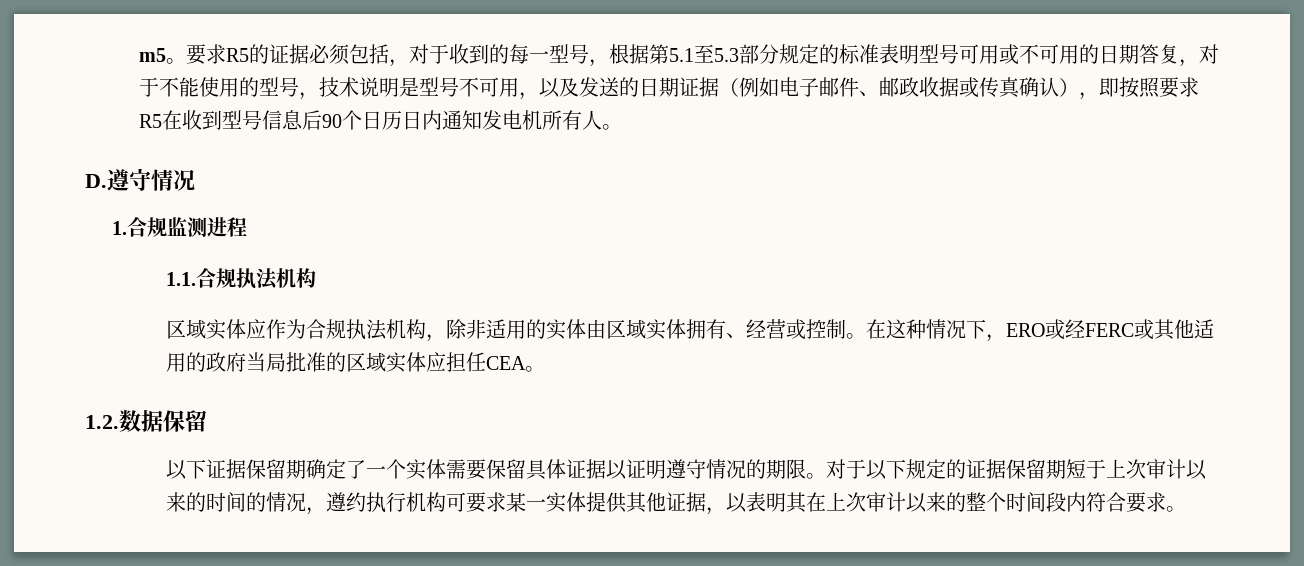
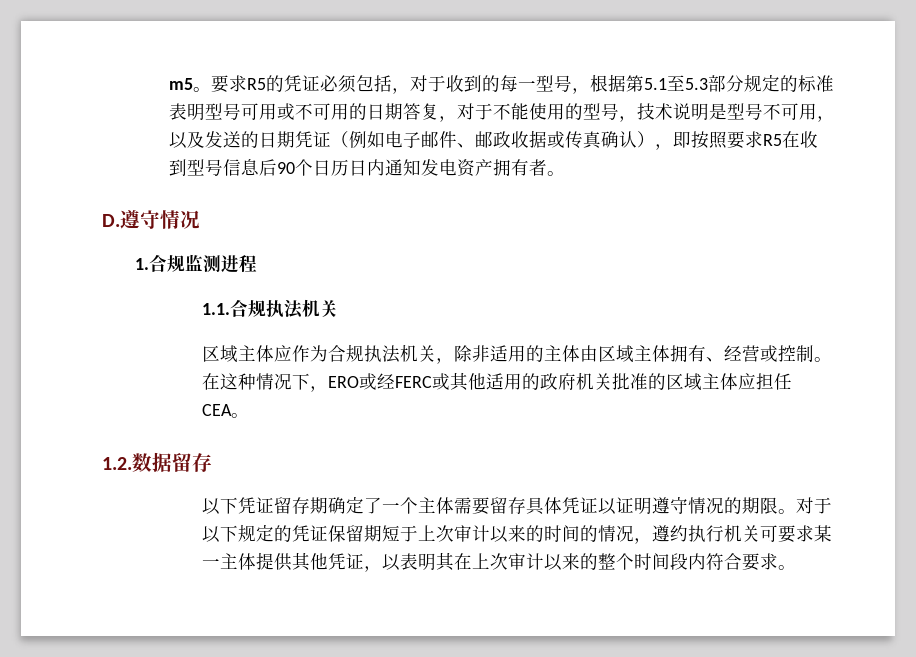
- 要求R5的证据必须包括，对于收到的每一型号，根据第5.1至5.3部分规定的标准表明型号可用或不可用的日期答复，对于不能使用的型号，技术说明是型号不可用，以及发送的日期证据（例如电子邮件、邮政收据或传真确认），即按照要求R5在收到型号信息后90个日历日内通知发电机所有人。
+ 要求R5的凭证必须包括，对于收到的每一型号，根据第5.1至5.3部分规定的标准表明型号可用或不可用的日期答复，对于不能使用的型号，技术说明是型号不可用，以及发送的日期凭证（例如电子邮件、邮政收据或传真确认），即按照要求R5在收到型号信息后90个日历日内通知发电资产拥有者。
- 1.1.合规执法机构
- 区域实体应作为合规执法机构，除非适用的实体由区域实体拥有、经营或控制。
+ 1.1.合规执法机关
+ 区域主体应作为合规执法机关，除非适用的主体由区域主体拥有、经营或控制。
- 在这种情况下，ERO或经FERC或其他适用的政府当局批准的区域实体应担任CEA。
+ 在这种情况下，ERO或经FERC或其他适用的政府机关批准的区域主体应担任CEA。
- 1.2.数据保留
- 以下证据保留期确定了一个实体需要保留具体证据以证明遵守情况的期限。
+ 1.2.数据留存
+ 以下凭证留存期确定了一个主体需要留存具体凭证以证明遵守情况的期限。
- 对于以下规定的证据保留期短于上次审计以来的时间的情况，遵约执行机构可要求某一实体提供其他证据，以表明其在上次审计以来的整个时间段内符合要求。
+ 对于以下规定的凭证保留期短于上次审计以来的时间的情况，遵约执行机关可要求某一主体提供其他凭证，以表明其在上次审计以来的整个时间段内符合要求。

